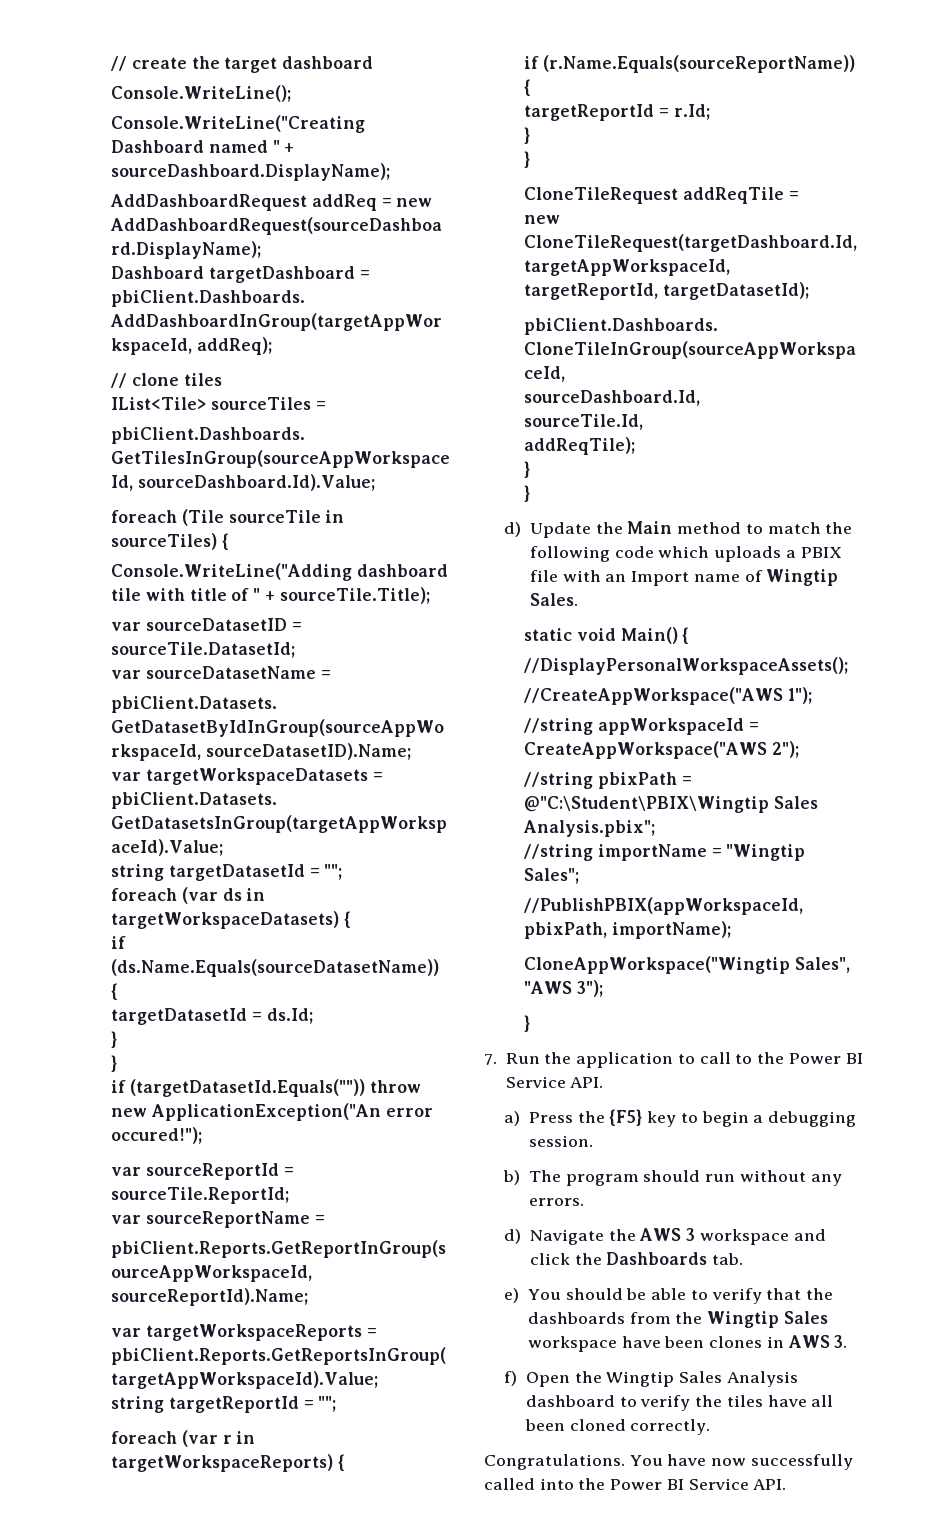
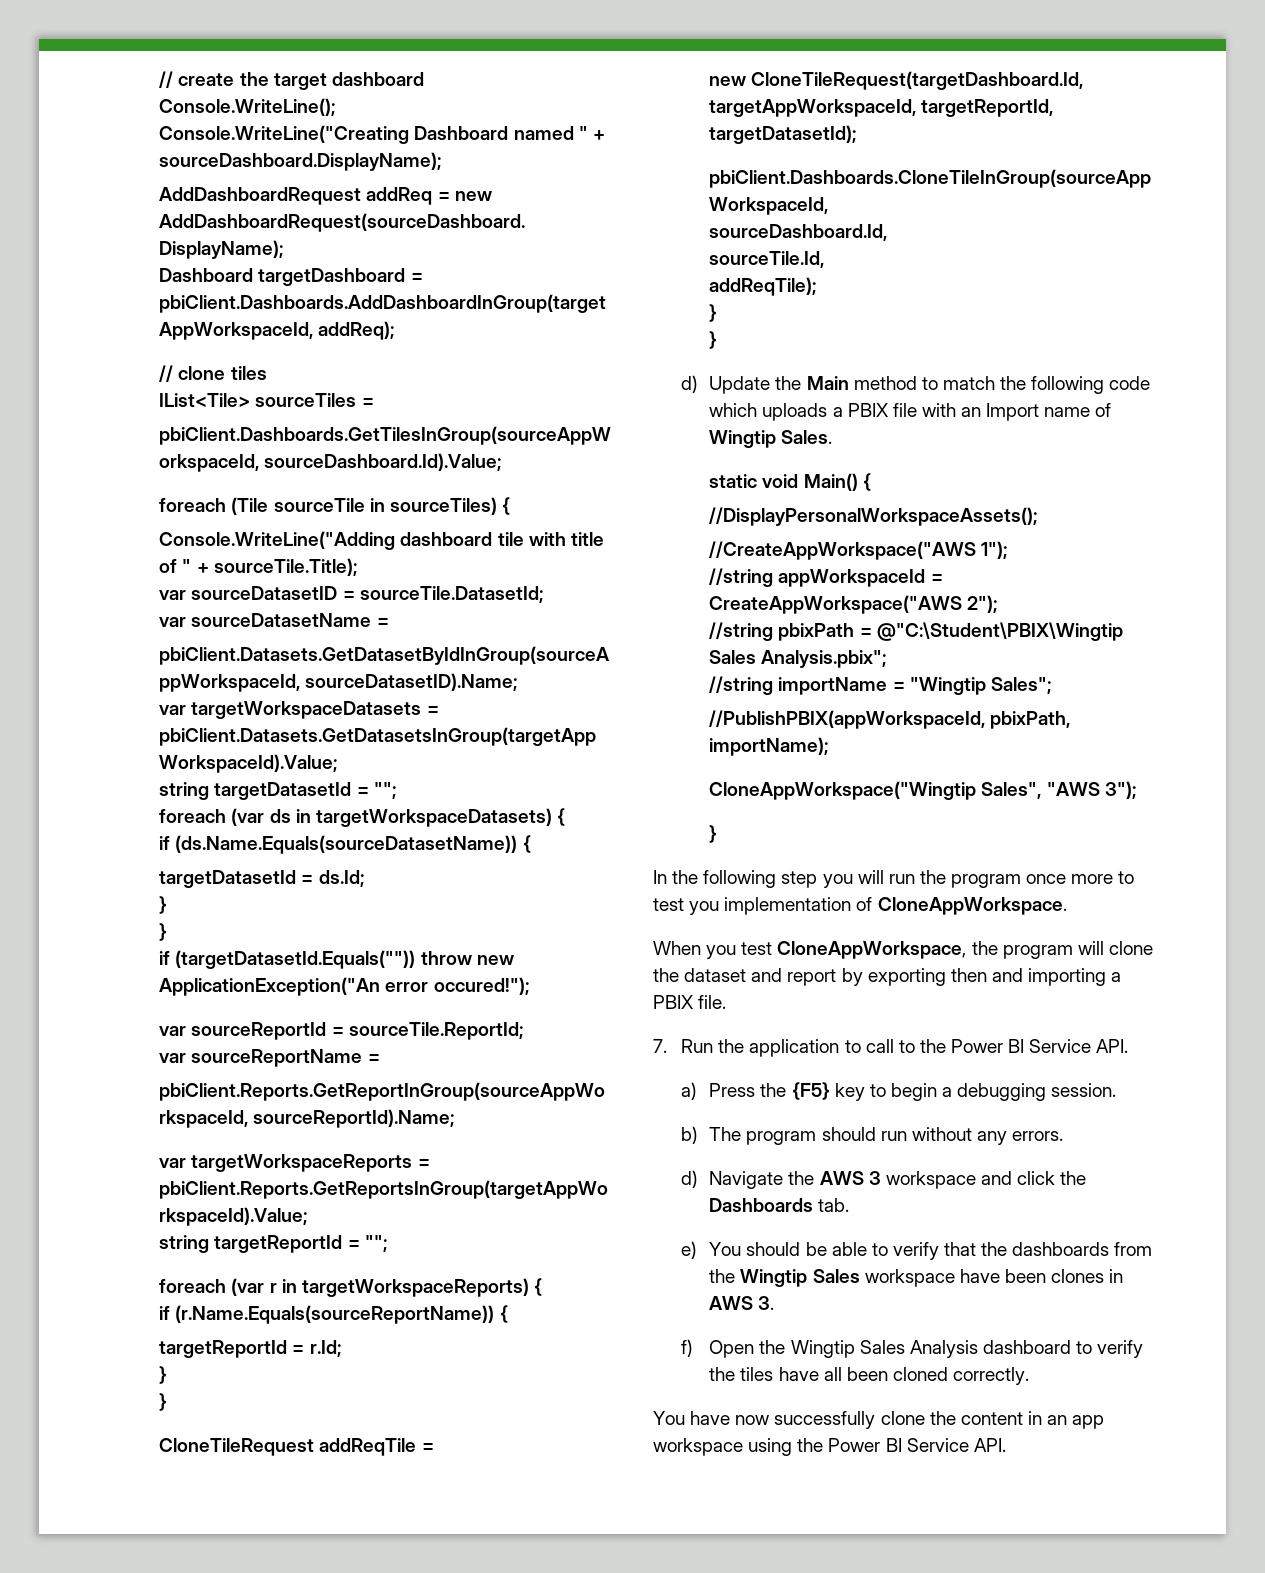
+ In the following step you will run the program once more to test you implementation of CloneAppWorkspace.
+ When you test CloneAppWorkspace, the program will clone the dataset and report by exporting then and importing a PBIX file.
- Congratulations. You have now successfully called into the Power BI Service API.
+ You have now successfully clone the content in an app workspace using the Power BI Service API.

